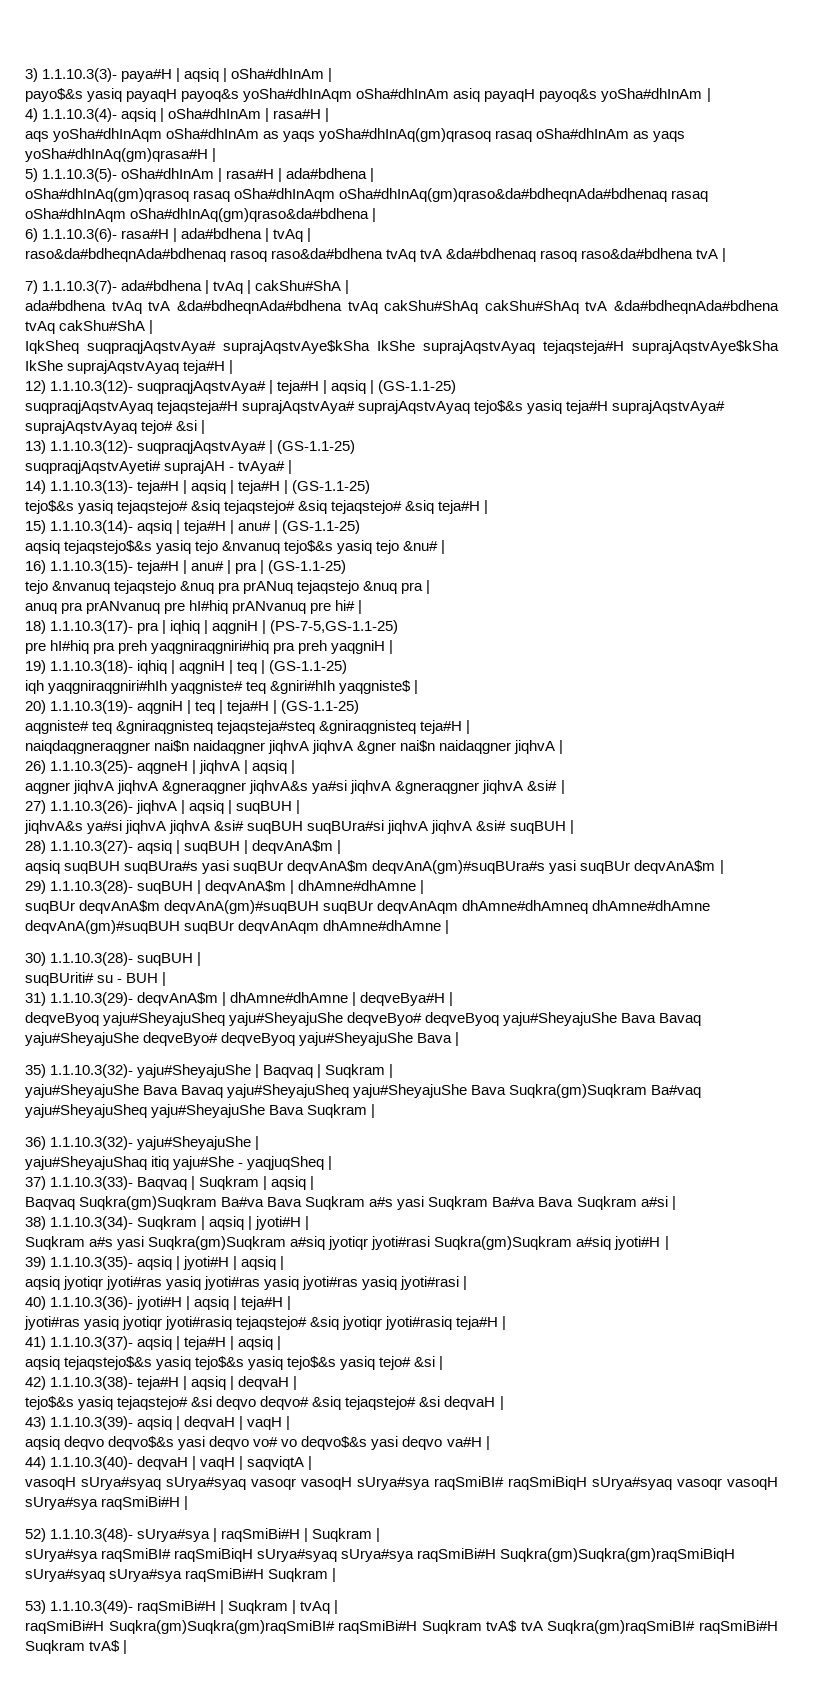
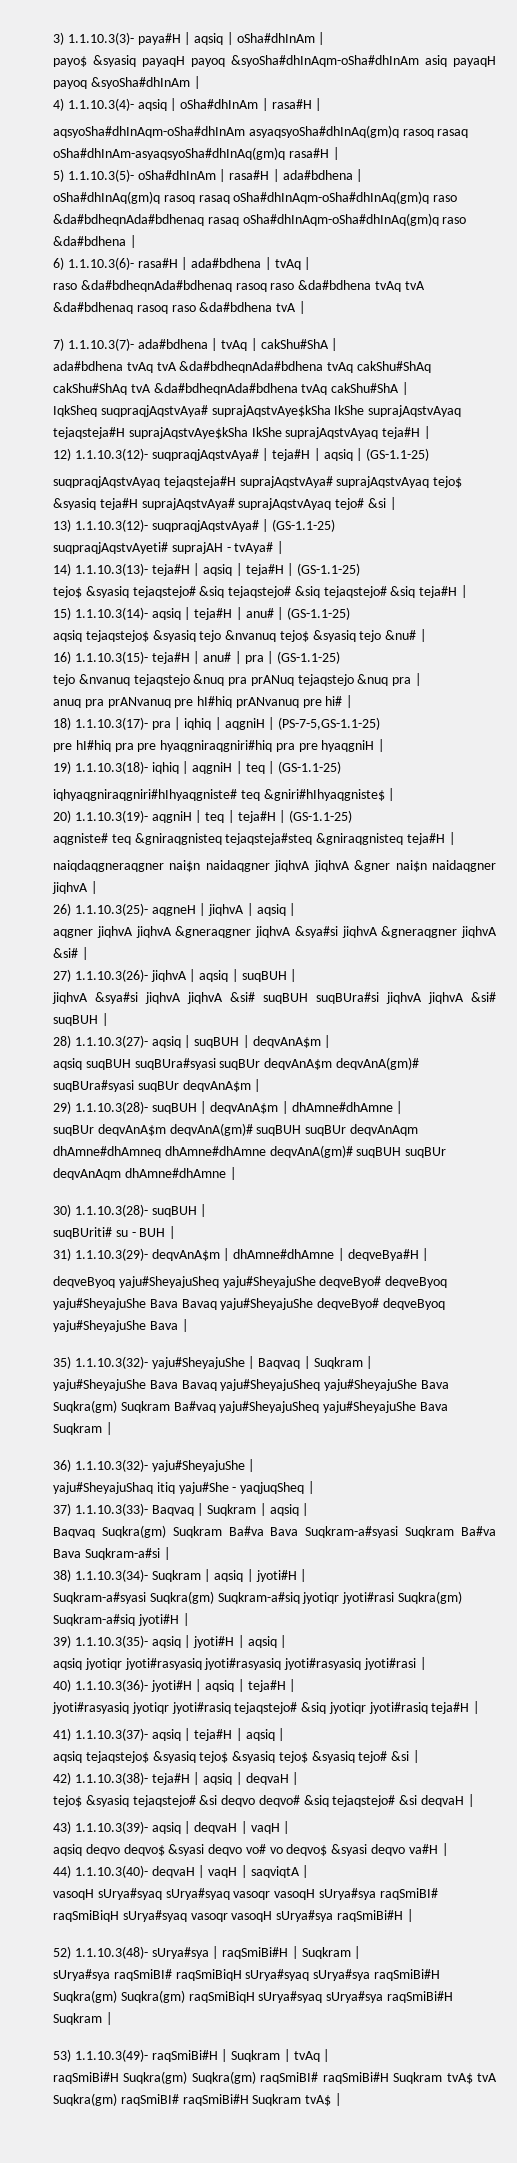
- payo$&s yasiq payaqH payoq&s yoSha#dhInAqm oSha#dhInAm asiq payaqH payoq&s yoSha#dhInAm |
+ payo$ &syasiq payaqH payoq &syoSha#dhInAqm-oSha#dhInAm asiq payaqH payoq &syoSha#dhInAm |
- aqs yoSha#dhInAqm oSha#dhInAm as yaqs yoSha#dhInAq(gm)qrasoq rasaq oSha#dhInAm as yaqs yoSha#dhInAq(gm)qrasa#H |
+ aqsyoSha#dhInAqm-oSha#dhInAm asyaqsyoSha#dhInAq(gm)q rasoq rasaq oSha#dhInAm-asyaqsyoSha#dhInAq(gm)q rasa#H |
- oSha#dhInAq(gm)qrasoq rasaq oSha#dhInAqm oSha#dhInAq(gm)qraso&da#bdheqnAda#bdhenaq rasaq oSha#dhInAqm oSha#dhInAq(gm)qraso&da#bdhena |
+ oSha#dhInAq(gm)q rasoq rasaq oSha#dhInAqm-oSha#dhInAq(gm)q raso &da#bdheqnAda#bdhenaq rasaq oSha#dhInAqm-oSha#dhInAq(gm)q raso &da#bdhena |
- raso&da#bdheqnAda#bdhenaq rasoq raso&da#bdhena tvAq tvA &da#bdhenaq rasoq raso&da#bdhena tvA |
+ raso &da#bdheqnAda#bdhenaq rasoq raso &da#bdhena tvAq tvA &da#bdhenaq rasoq raso &da#bdhena tvA |
- suqpraqjAqstvAyaq tejaqsteja#H suprajAqstvAya# suprajAqstvAyaq tejo$&s yasiq teja#H suprajAqstvAya# suprajAqstvAyaq tejo# &si |
+ suqpraqjAqstvAyaq tejaqsteja#H suprajAqstvAya# suprajAqstvAyaq tejo$ &syasiq teja#H suprajAqstvAya# suprajAqstvAyaq tejo# &si |
- tejo$&s yasiq tejaqstejo# &siq tejaqstejo# &siq tejaqstejo# &siq teja#H |
+ tejo$ &syasiq tejaqstejo# &siq tejaqstejo# &siq tejaqstejo# &siq teja#H |
- aqsiq tejaqstejo$&s yasiq tejo &nvanuq tejo$&s yasiq tejo &nu# |
+ aqsiq tejaqstejo$ &syasiq tejo &nvanuq tejo$ &syasiq tejo &nu# |
- pre hI#hiq pra preh yaqgniraqgniri#hiq pra preh yaqgniH |
+ pre hI#hiq pra pre hyaqgniraqgniri#hiq pra pre hyaqgniH |
- iqh yaqgniraqgniri#hIh yaqgniste# teq &gniri#hIh yaqgniste$ |
+ iqhyaqgniraqgniri#hIhyaqgniste# teq &gniri#hIhyaqgniste$ |
- aqgner jiqhvA jiqhvA &gneraqgner jiqhvA&s ya#si jiqhvA &gneraqgner jiqhvA &si# |
+ aqgner jiqhvA jiqhvA &gneraqgner jiqhvA &sya#si jiqhvA &gneraqgner jiqhvA &si# |
- jiqhvA&s ya#si jiqhvA jiqhvA &si# suqBUH suqBUra#si jiqhvA jiqhvA &si# suqBUH |
+ jiqhvA &sya#si jiqhvA jiqhvA &si# suqBUH suqBUra#si jiqhvA jiqhvA &si# suqBUH |
- aqsiq suqBUH suqBUra#s yasi suqBUr deqvAnA$m deqvAnA(gm)#suqBUra#s yasi suqBUr deqvAnA$m |
+ aqsiq suqBUH suqBUra#syasi suqBUr deqvAnA$m deqvAnA(gm)# suqBUra#syasi suqBUr deqvAnA$m |
- suqBUr deqvAnA$m deqvAnA(gm)#suqBUH suqBUr deqvAnAqm dhAmne#dhAmneq dhAmne#dhAmne deqvAnA(gm)#suqBUH suqBUr deqvAnAqm dhAmne#dhAmne |
+ suqBUr deqvAnA$m deqvAnA(gm)# suqBUH suqBUr deqvAnAqm dhAmne#dhAmneq dhAmne#dhAmne deqvAnA(gm)# suqBUH suqBUr deqvAnAqm dhAmne#dhAmne |
- yaju#SheyajuShe Bava Bavaq yaju#SheyajuSheq yaju#SheyajuShe Bava Suqkra(gm)Suqkram Ba#vaq yaju#SheyajuSheq yaju#SheyajuShe Bava Suqkram |
+ yaju#SheyajuShe Bava Bavaq yaju#SheyajuSheq yaju#SheyajuShe Bava Suqkra(gm) Suqkram Ba#vaq yaju#SheyajuSheq yaju#SheyajuShe Bava Suqkram |
- Baqvaq Suqkra(gm)Suqkram Ba#va Bava Suqkram a#s yasi Suqkram Ba#va Bava Suqkram a#si |
+ Baqvaq Suqkra(gm) Suqkram Ba#va Bava Suqkram-a#syasi Suqkram Ba#va Bava Suqkram-a#si |
- Suqkram a#s yasi Suqkra(gm)Suqkram a#siq jyotiqr jyoti#rasi Suqkra(gm)Suqkram a#siq jyoti#H |
+ Suqkram-a#syasi Suqkra(gm) Suqkram-a#siq jyotiqr jyoti#rasi Suqkra(gm) Suqkram-a#siq jyoti#H |
- aqsiq jyotiqr jyoti#ras yasiq jyoti#ras yasiq jyoti#ras yasiq jyoti#rasi |
+ aqsiq jyotiqr jyoti#rasyasiq jyoti#rasyasiq jyoti#rasyasiq jyoti#rasi |
- jyoti#ras yasiq jyotiqr jyoti#rasiq tejaqstejo# &siq jyotiqr jyoti#rasiq teja#H |
+ jyoti#rasyasiq jyotiqr jyoti#rasiq tejaqstejo# &siq jyotiqr jyoti#rasiq teja#H |
- aqsiq tejaqstejo$&s yasiq tejo$&s yasiq tejo$&s yasiq tejo# &si |
+ aqsiq tejaqstejo$ &syasiq tejo$ &syasiq tejo$ &syasiq tejo# &si |
- tejo$&s yasiq tejaqstejo# &si deqvo deqvo# &siq tejaqstejo# &si deqvaH |
+ tejo$ &syasiq tejaqstejo# &si deqvo deqvo# &siq tejaqstejo# &si deqvaH |
- aqsiq deqvo deqvo$&s yasi deqvo vo# vo deqvo$&s yasi deqvo va#H |
+ aqsiq deqvo deqvo$ &syasi deqvo vo# vo deqvo$ &syasi deqvo va#H |
- sUrya#sya raqSmiBI# raqSmiBiqH sUrya#syaq sUrya#sya raqSmiBi#H Suqkra(gm)Suqkra(gm)raqSmiBiqH sUrya#syaq sUrya#sya raqSmiBi#H Suqkram |
+ sUrya#sya raqSmiBI# raqSmiBiqH sUrya#syaq sUrya#sya raqSmiBi#H Suqkra(gm) Suqkra(gm) raqSmiBiqH sUrya#syaq sUrya#sya raqSmiBi#H Suqkram |
- raqSmiBi#H Suqkra(gm)Suqkra(gm)raqSmiBI# raqSmiBi#H Suqkram tvA$ tvA Suqkra(gm)raqSmiBI# raqSmiBi#H Suqkram tvA$ |
+ raqSmiBi#H Suqkra(gm) Suqkra(gm) raqSmiBI# raqSmiBi#H Suqkram tvA$ tvA Suqkra(gm) raqSmiBI# raqSmiBi#H Suqkram tvA$ |

